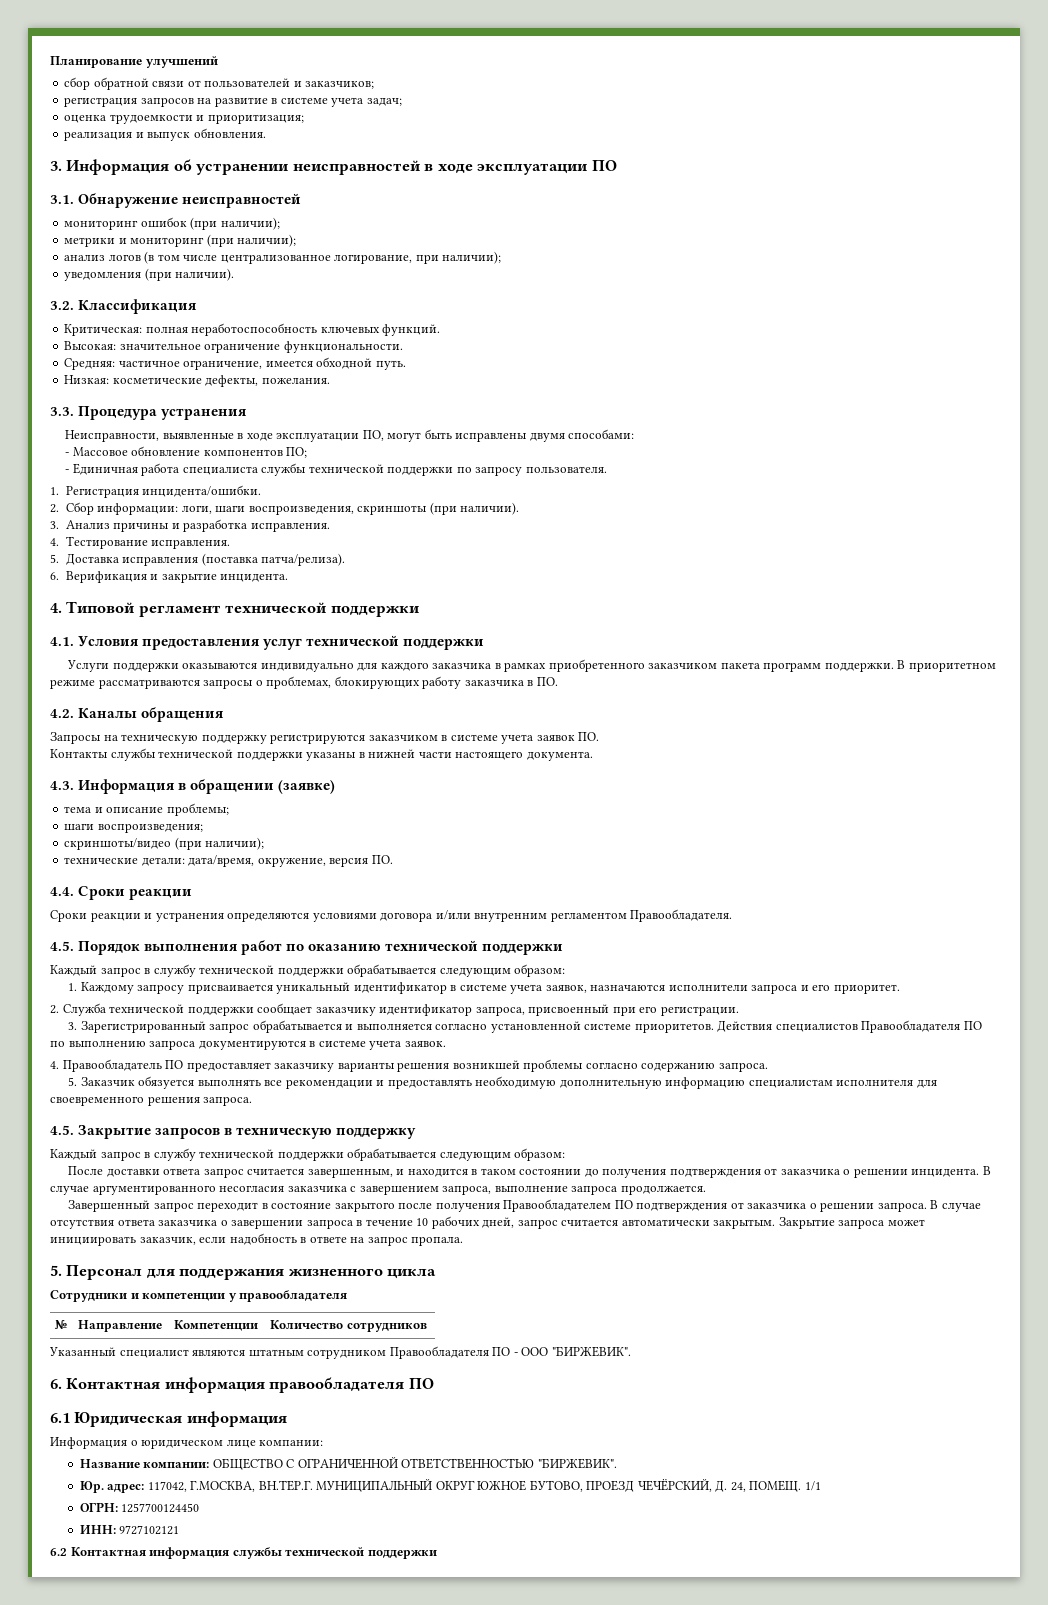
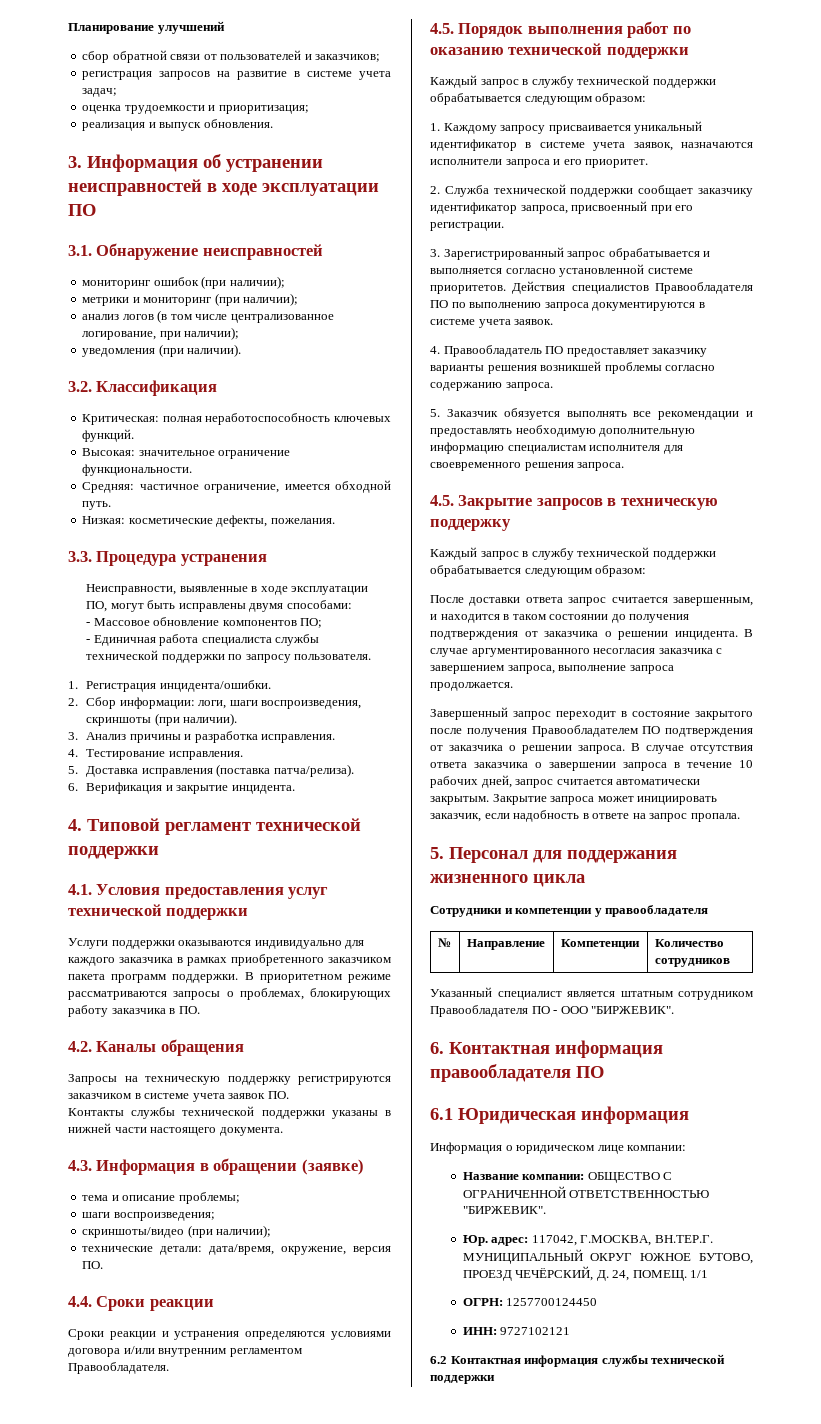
- Указанный специалист являются штатным сотрудником Правообладателя ПО - ООО "БИРЖЕВИК".
+ Указанный специалист является штатным сотрудником Правообладателя ПО - ООО "БИРЖЕВИК".

